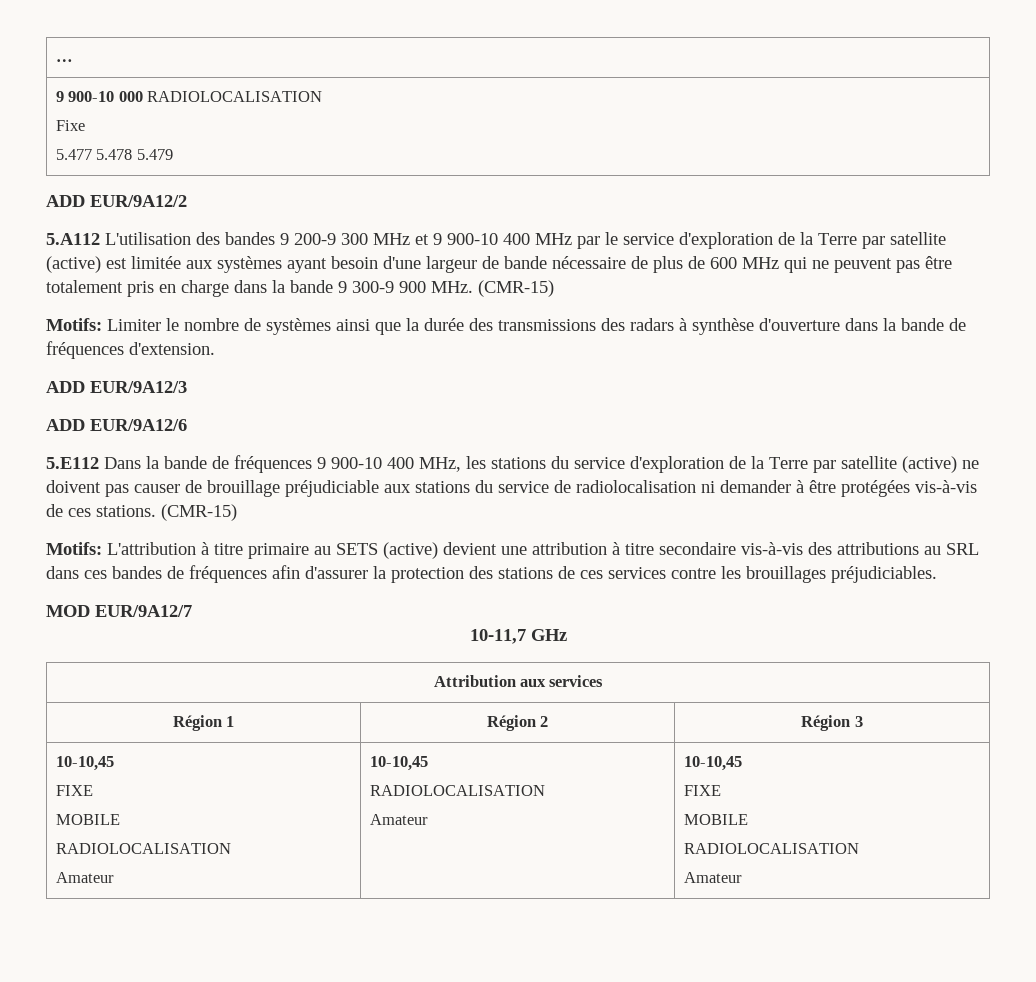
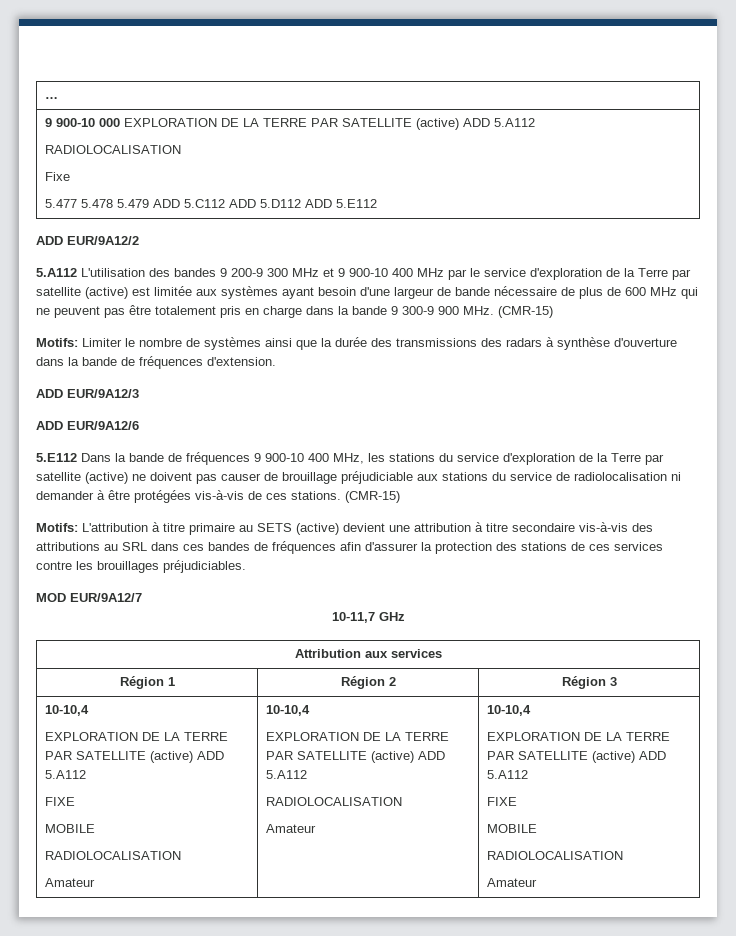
- 9 900-10 000 RADIOLOCALISATION
+ 9 900-10 000 EXPLORATION DE LA TERRE PAR SATELLITE (active) ADD 5.A112
+ RADIOLOCALISATION
  Fixe
- 5.477 5.478 5.479
+ 5.477 5.478 5.479 ADD 5.C112 ADD 5.D112 ADD 5.E112
  Région 1 | Région 2 | Région 3
- 10-10,45
+ 10-10,4
+ EXPLORATION DE LA TERRE PAR SATELLITE (active) ADD 5.A112
  FIXE
  MOBILE
  RADIOLOCALISATION
- Amateur | 10-10,45
+ Amateur | 10-10,4
+ EXPLORATION DE LA TERRE PAR SATELLITE (active) ADD 5.A112
  RADIOLOCALISATION
- Amateur | 10-10,45
+ Amateur | 10-10,4
+ EXPLORATION DE LA TERRE PAR SATELLITE (active) ADD 5.A112

